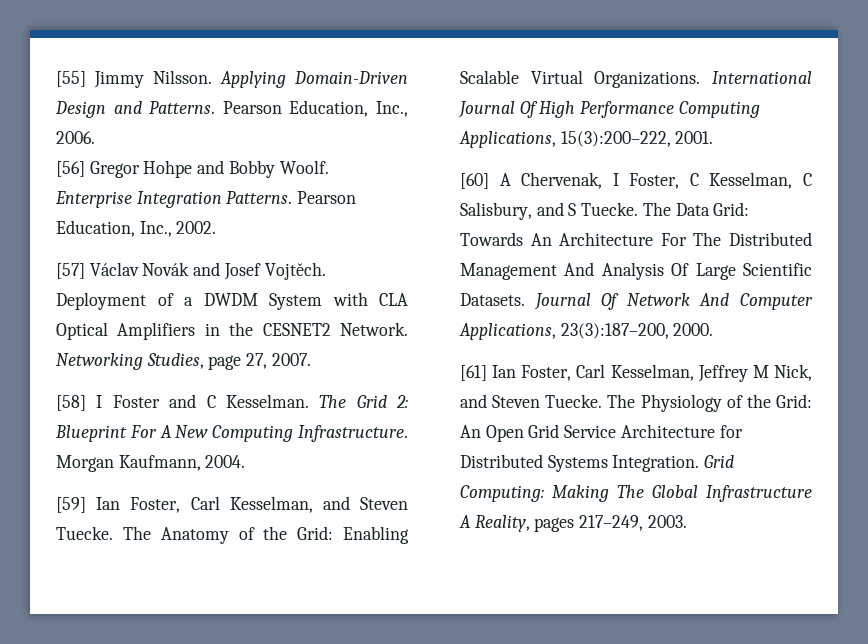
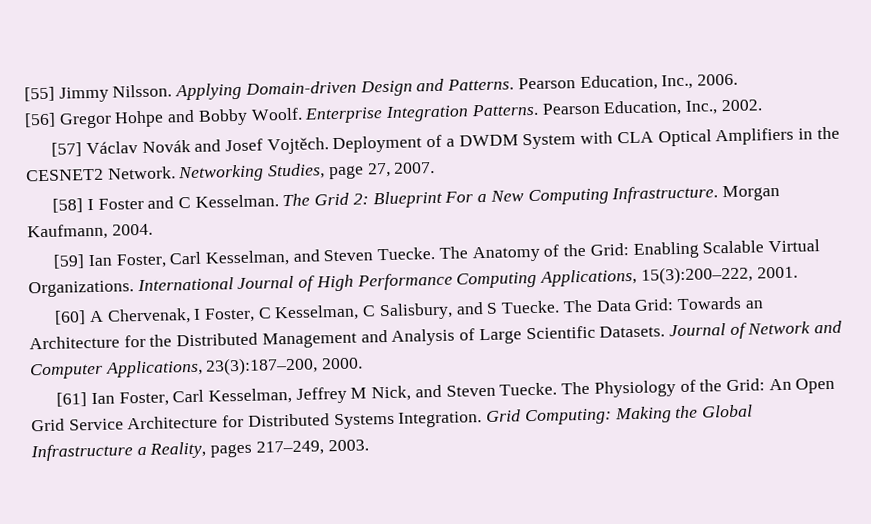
- Applying Domain-Driven Design and Patterns.
+ Applying Domain-driven Design and Patterns.
- The Grid 2: Blueprint For A New Computing Infrastructure.
+ The Grid 2: Blueprint For a New Computing Infrastructure.
- International Journal Of High Performance Computing Applications, 15(3):200–222, 2001.
+ International Journal of High Performance Computing Applications, 15(3):200–222, 2001.
- The Data Grid: Towards An Architecture For The Distributed Management And Analysis Of Large Scientific Datasets.
+ The Data Grid: Towards an Architecture for the Distributed Management and Analysis of Large Scientific Datasets.
- Journal Of Network And Computer Applications, 23(3):187–200, 2000.
+ Journal of Network and Computer Applications, 23(3):187–200, 2000.
- Grid Computing: Making The Global Infrastructure A Reality, pages 217–249, 2003.
+ Grid Computing: Making the Global Infrastructure a Reality, pages 217–249, 2003.

